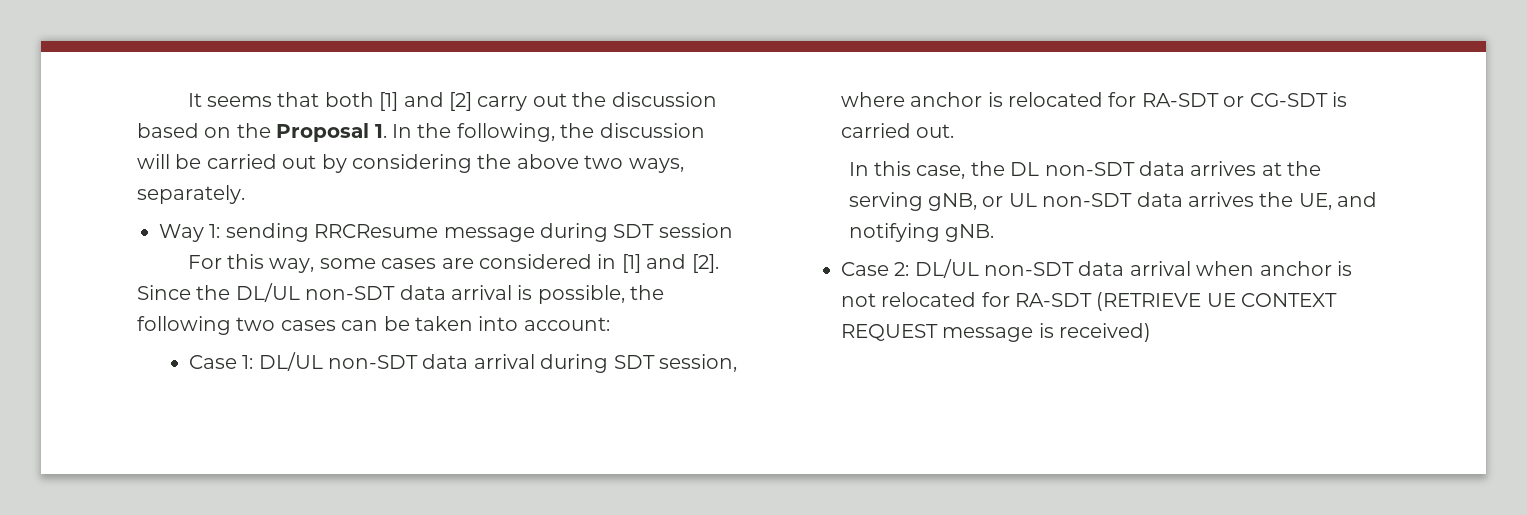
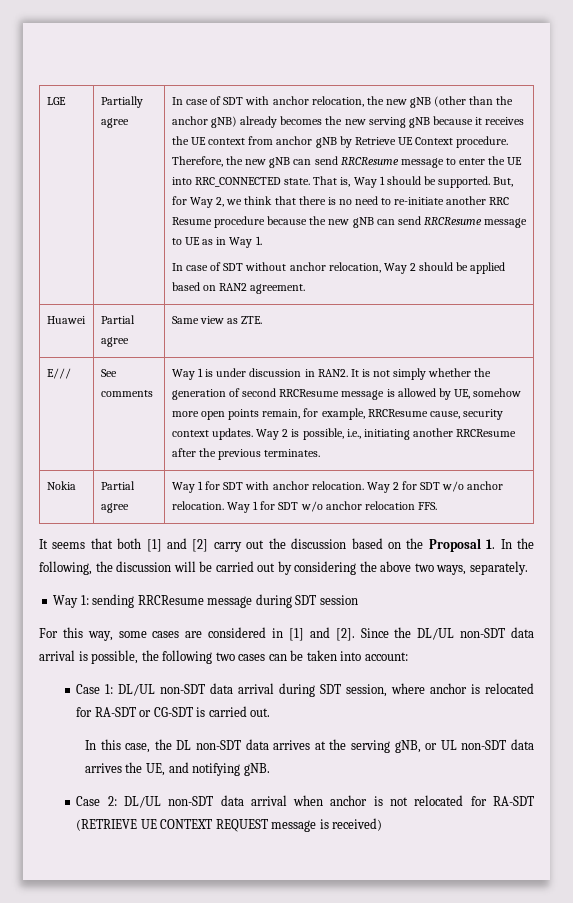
+ LGE | Partially agree | In case of SDT with anchor relocation, the new gNB (other than the anchor gNB) already becomes the new serving gNB because it receives the UE context from anchor gNB by Retrieve UE Context procedure. Therefore, the new gNB can send RRCResume message to enter the UE into RRC_CONNECTED state. That is, Way 1 should be supported. But, for Way 2, we think that there is no need to re-initiate another RRC Resume procedure because the new gNB can send RRCResume message to UE as in Way 1.
+ In case of SDT without anchor relocation, Way 2 should be applied based on RAN2 agreement.
+ Huawei | Partial agree | Same view as ZTE.
+ E/// | See comments | Way 1 is under discussion in RAN2. It is not simply whether the generation of second RRCResume message is allowed by UE, somehow more open points remain, for example, RRCResume cause, security context updates. Way 2 is possible, i.e., initiating another RRCResume after the previous terminates.
+ Nokia | Partial agree | Way 1 for SDT with anchor relocation. Way 2 for SDT w/o anchor relocation. Way 1 for SDT w/o anchor relocation FFS.

